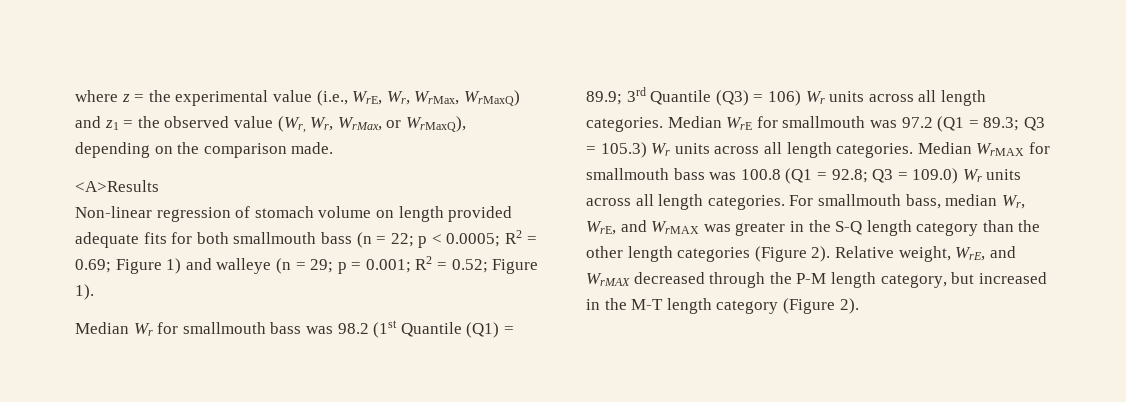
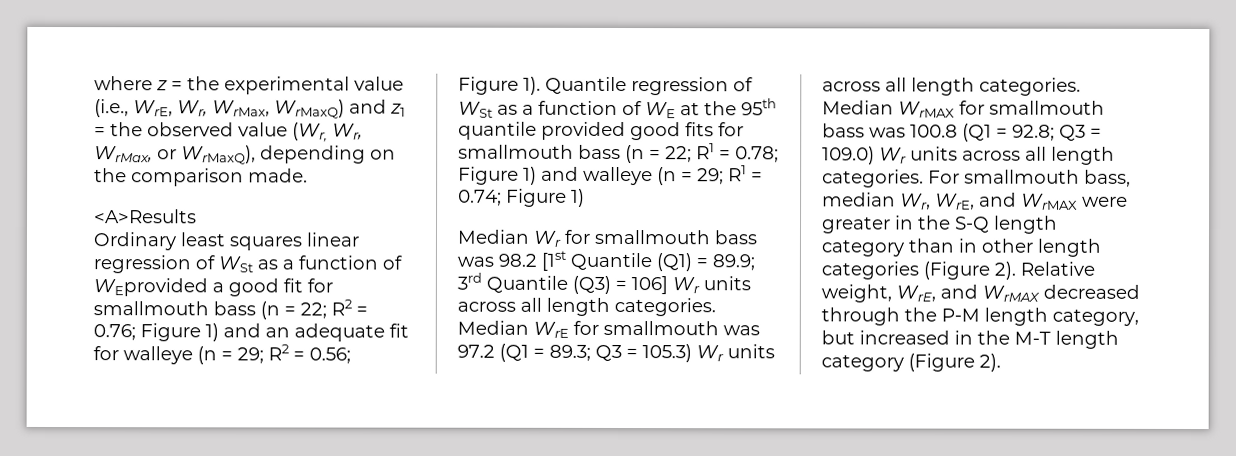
- Non-linear regression of stomach volume on length provided adequate fits for both smallmouth bass (n = 22; p < 0.0005; R2 = 0.69; Figure 1) and walleye (n = 29; p = 0.001; R2 = 0.52; Figure 1).
+ Ordinary least squares linear regression of WSt as a function of WEprovided a good fit for smallmouth bass (n = 22; R2 = 0.76; Figure 1) and an adequate fit for walleye (n = 29; R2 = 0.56; Figure 1). Quantile regression of WSt as a function of WE at the 95th quantile provided good fits for smallmouth bass (n = 22; R1 = 0.78; Figure 1) and walleye (n = 29; R1 = 0.74; Figure 1)
- Median Wr for smallmouth bass was 98.2 (1st Quantile (Q1) = 89.9; 3rd Quantile (Q3) = 106) Wr units across all length categories.
+ Median Wr for smallmouth bass was 98.2 [1st Quantile (Q1) = 89.9; 3rd Quantile (Q3) = 106] Wr units across all length categories.
- For smallmouth bass, median Wr, WrE, and WrMAX was greater in the S-Q length category than the other length categories (Figure 2).
+ For smallmouth bass, median Wr, WrE, and WrMAX were greater in the S-Q length category than in other length categories (Figure 2).

